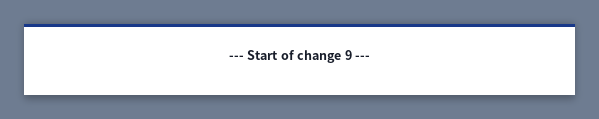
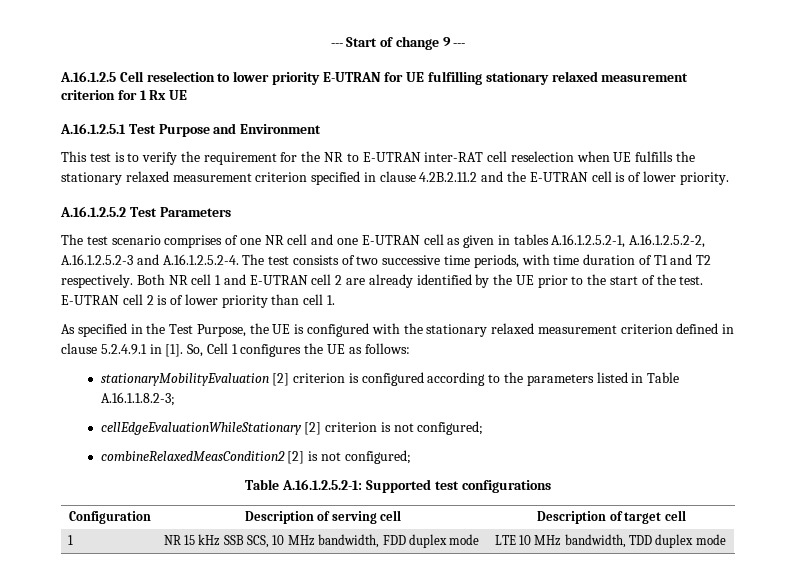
+ A.16.1.2.5 Cell reselection to lower priority E-UTRAN for UE fulfilling stationary relaxed measurement criterion for 1 Rx UE
+ A.16.1.2.5.1 Test Purpose and Environment
+ This test is to verify the requirement for the NR to E-UTRAN inter-RAT cell reselection when UE fulfills the stationary relaxed measurement criterion specified in clause 4.2B.2.11.2 and the E-UTRAN cell is of lower priority.
+ A.16.1.2.5.2 Test Parameters
+ The test scenario comprises of one NR cell and one E-UTRAN cell as given in tables A.16.1.2.5.2-1, A.16.1.2.5.2-2, A.16.1.2.5.2-3 and A.16.1.2.5.2-4. The test consists of two successive time periods, with time duration of T1 and T2 respectively. Both NR cell 1 and E-UTRAN cell 2 are already identified by the UE prior to the start of the test. E-UTRAN cell 2 is of lower priority than cell 1.
+ As specified in the Test Purpose, the UE is configured with the stationary relaxed measurement criterion defined in clause 5.2.4.9.1 in [1]. So, Cell 1 configures the UE as follows:
+ stationaryMobilityEvaluation [2] criterion is configured according to the parameters listed in Table A.16.1.1.8.2-3;
+ cellEdgeEvaluationWhileStationary [2] criterion is not configured;
+ combineRelaxedMeasCondition2 [2] is not configured;
+ Table A.16.1.2.5.2-1: Supported test configurations
+ Configuration | Description of serving cell | Description of target cell
+ 1 | NR 15 kHz SSB SCS, 10 MHz bandwidth, FDD duplex mode | LTE 10 MHz bandwidth, TDD duplex mode

